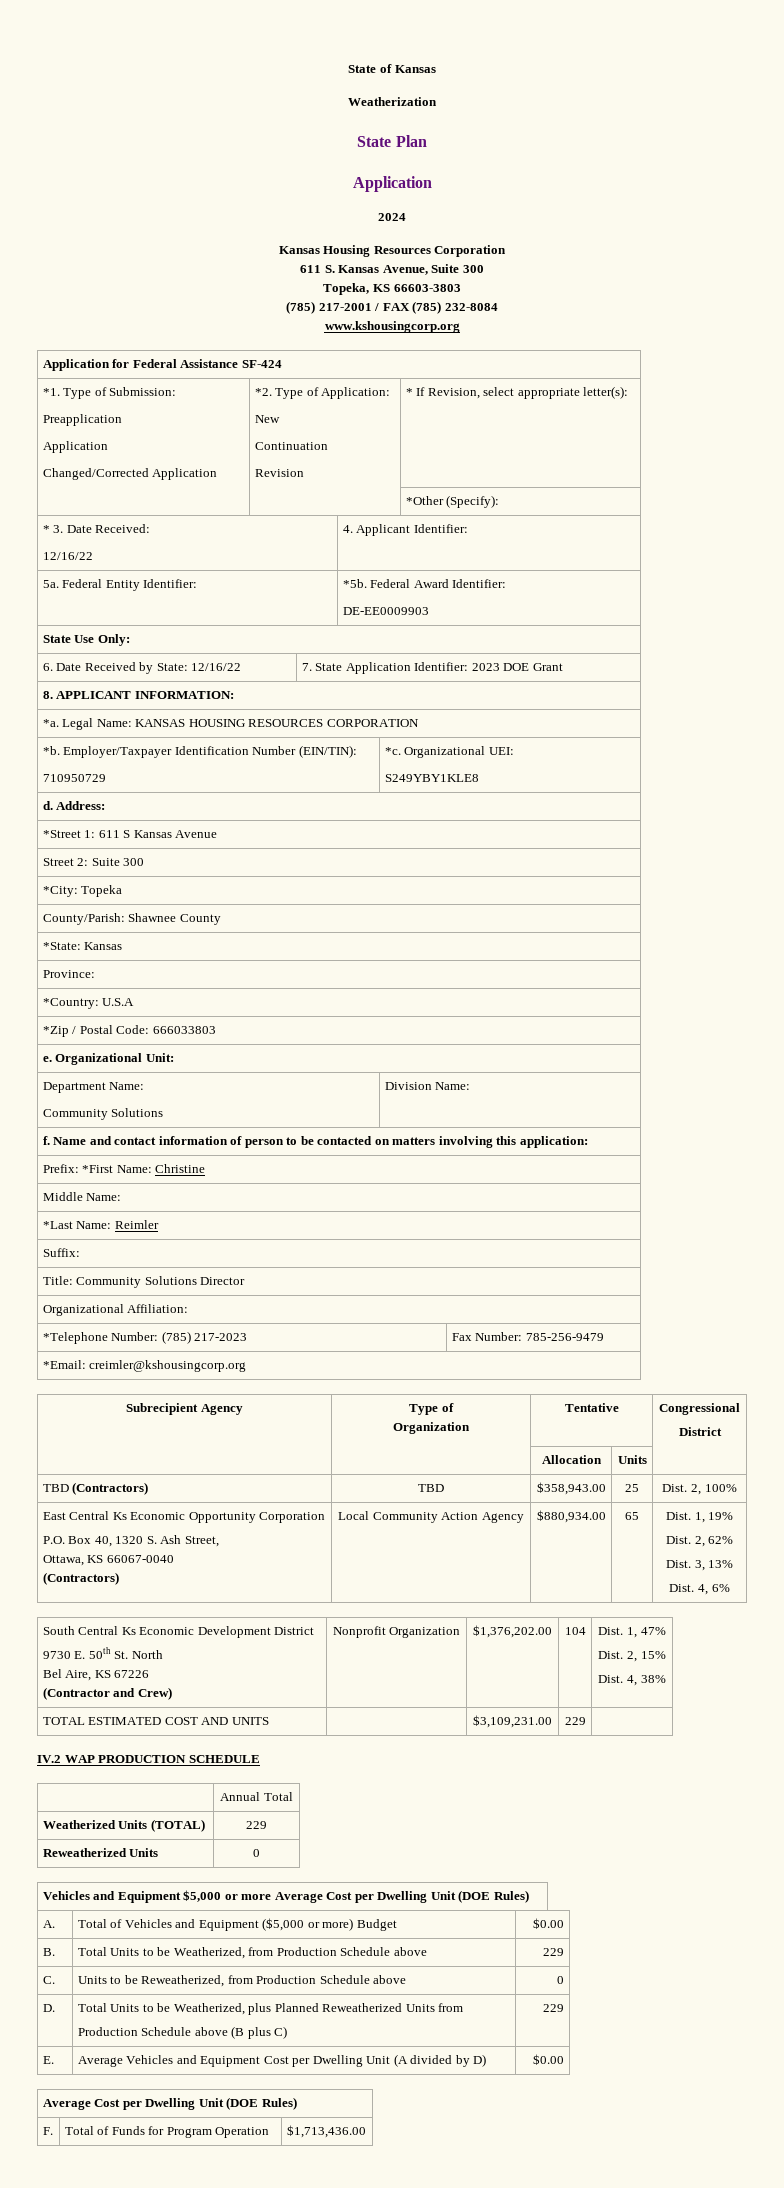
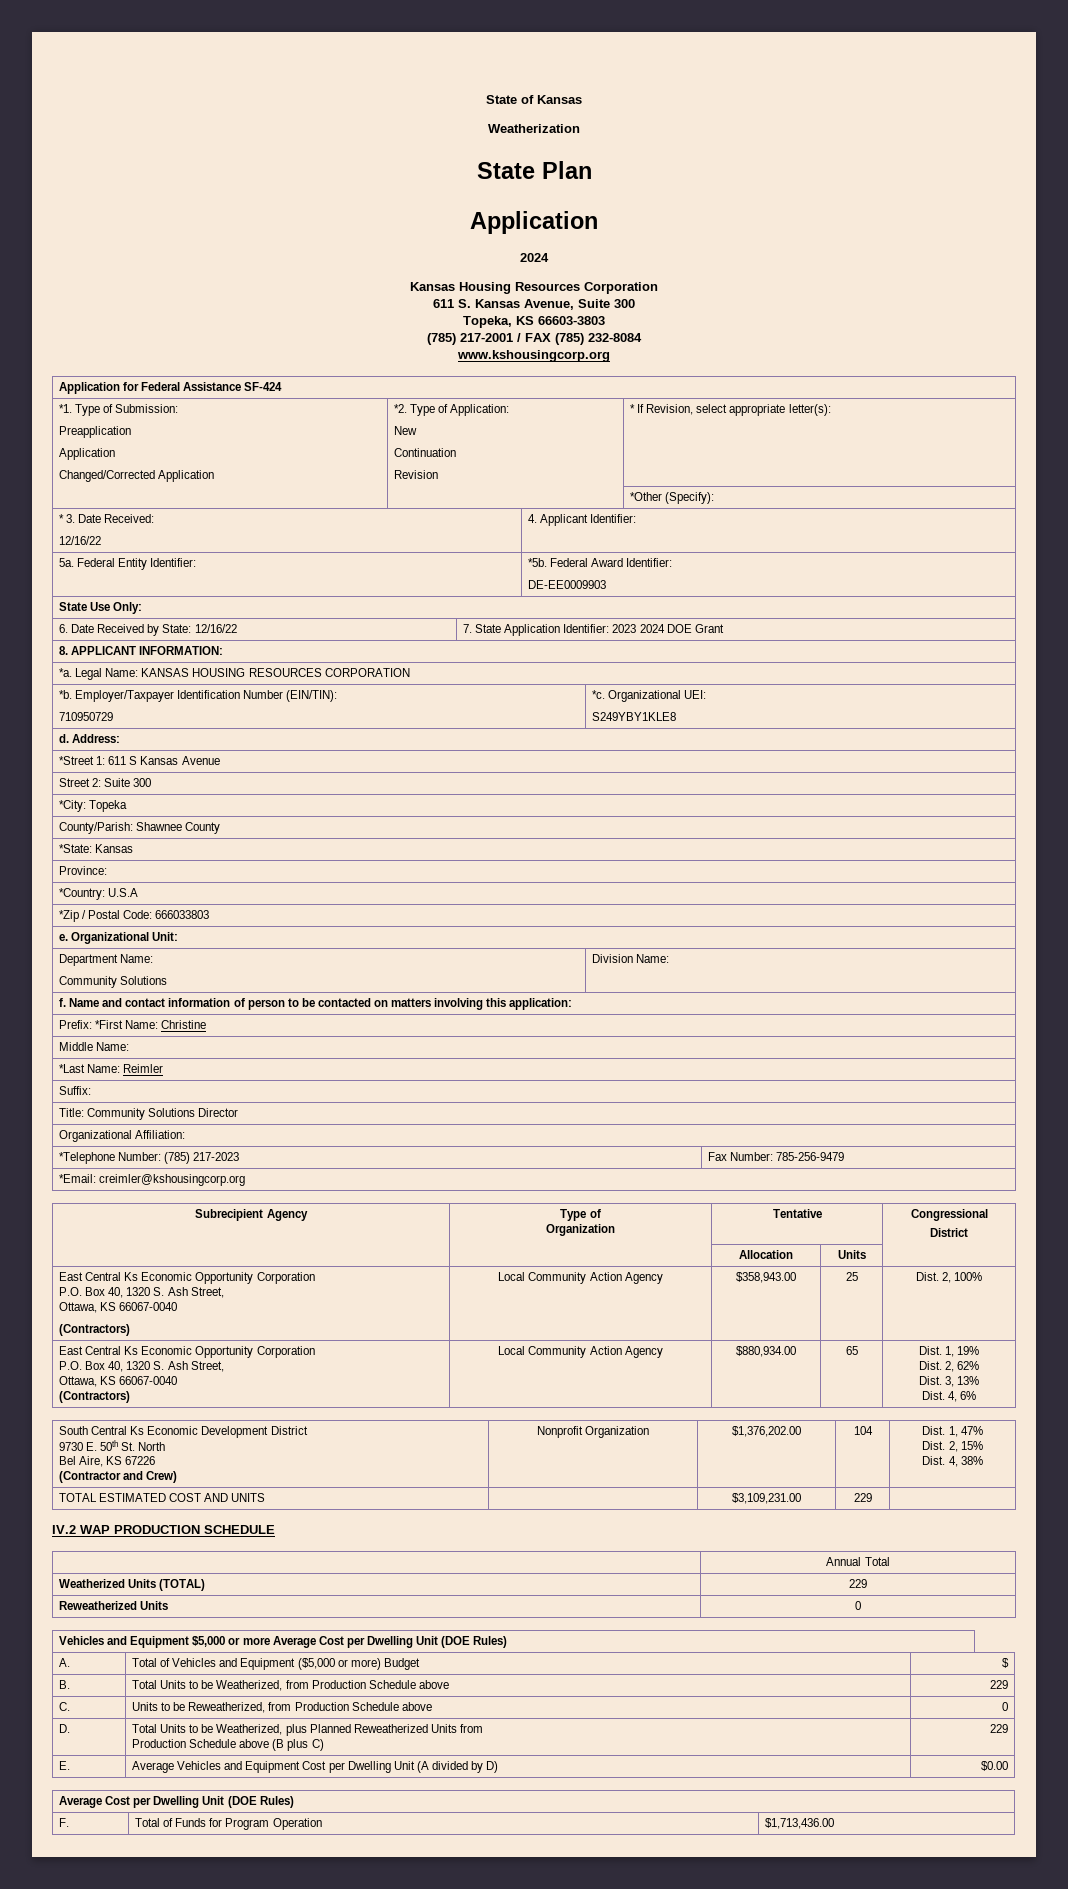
- 6. Date Received by State: 12/16/22 | 7. State Application Identifier: 2023 DOE Grant
+ 6. Date Received by State: 12/16/22 | 7. State Application Identifier: 2023 2024 DOE Grant
  | | Allocation | Units |
- TBD (Contractors) | TBD | $358,943.00 | 25 | Dist. 2, 100%
+ East Central Ks Economic Opportunity Corporation
+ P.O. Box 40, 1320 S. Ash Street,
+ Ottawa, KS 66067-0040
+ (Contractors) | Local Community Action Agency | $358,943.00 | 25 | Dist. 2, 100%
- A. | Total of Vehicles and Equipment ($5,000 or more) Budget | $0.00
+ A. | Total of Vehicles and Equipment ($5,000 or more) Budget | $

